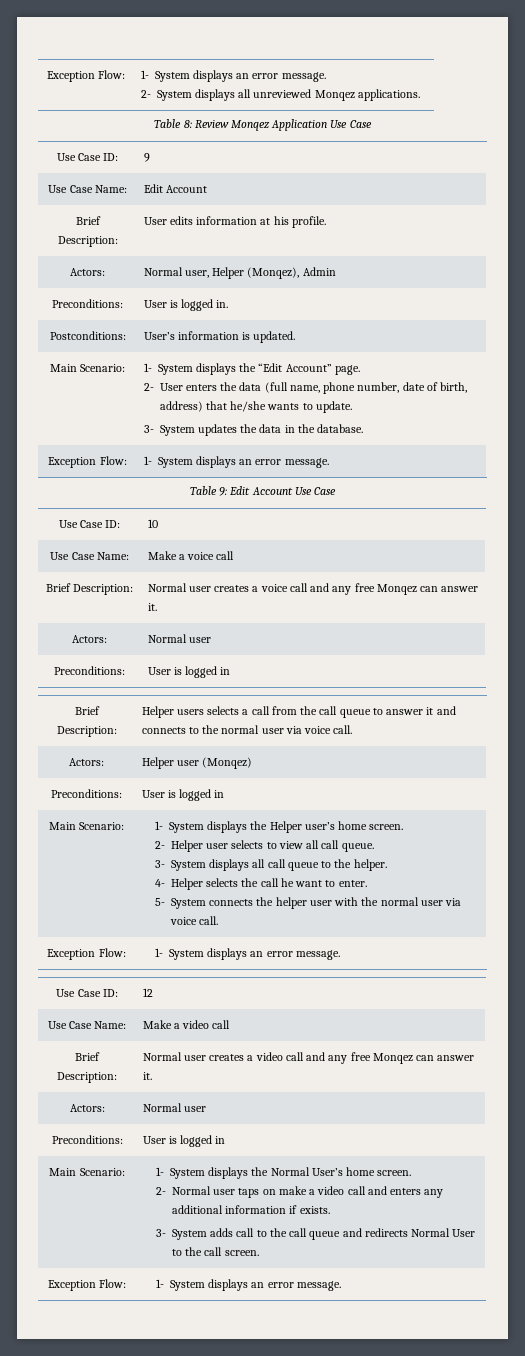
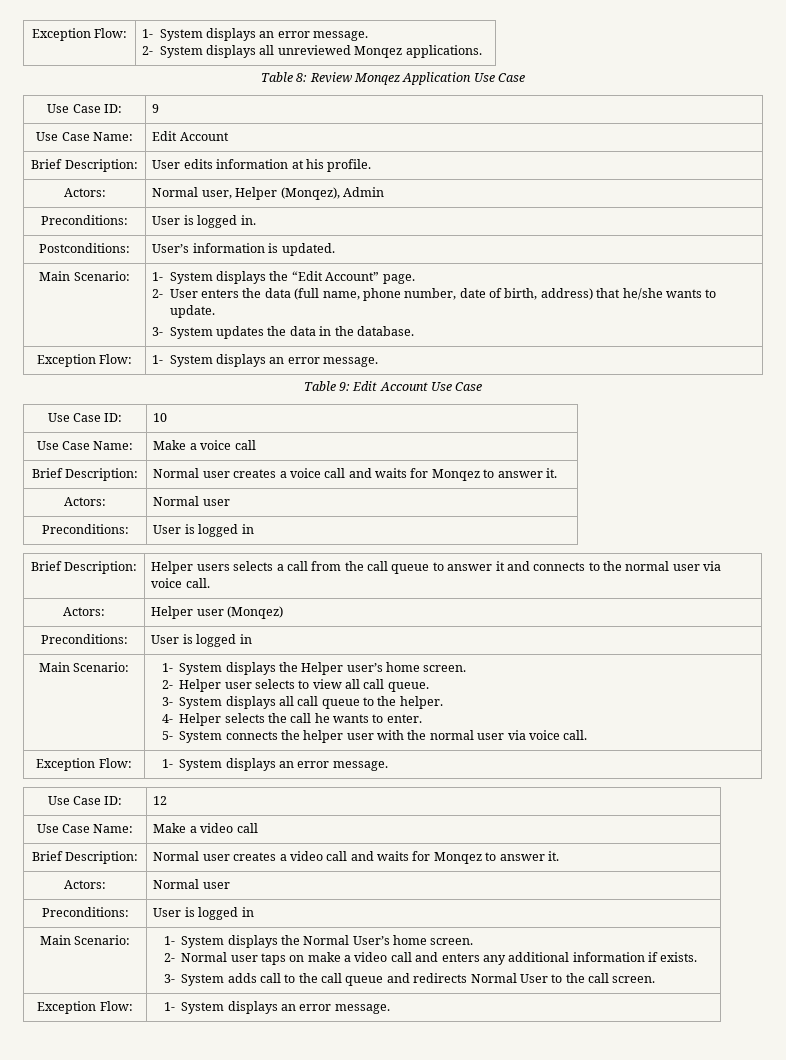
- Brief Description: | Normal user creates a voice call and any free Monqez can answer it.
+ Brief Description: | Normal user creates a voice call and waits for Monqez to answer it.
- 4- Helper selects the call he want to enter.
+ 4- Helper selects the call he wants to enter.
- Brief Description: | Normal user creates a video call and any free Monqez can answer it.
+ Brief Description: | Normal user creates a video call and waits for Monqez to answer it.

